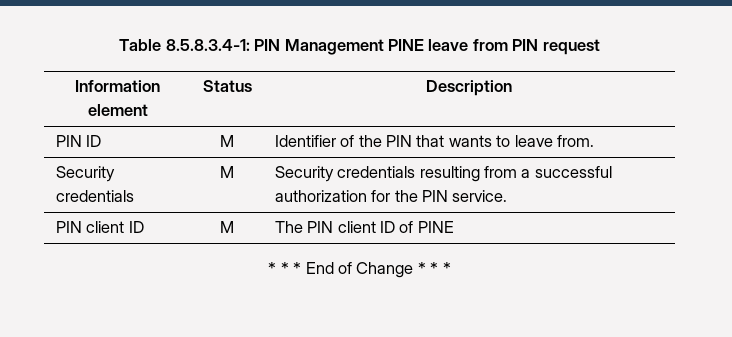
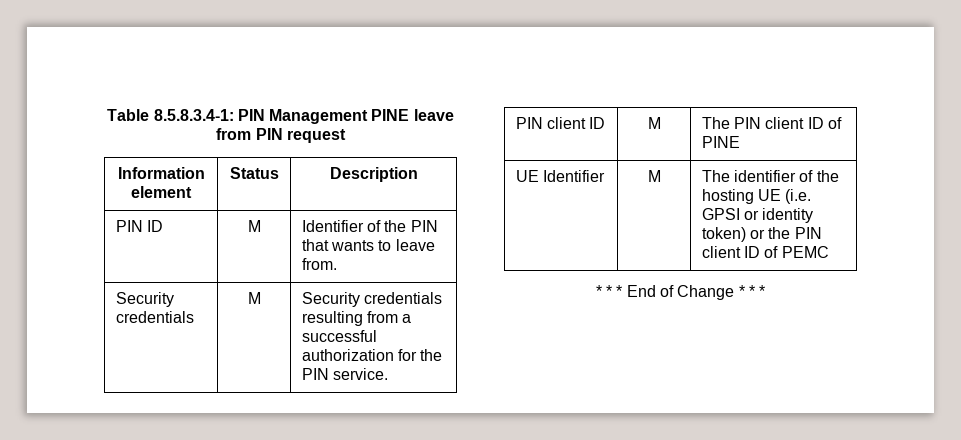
+ UE Identifier | M | The identifier of the hosting UE (i.e. GPSI or identity token) or the PIN client ID of PEMC

